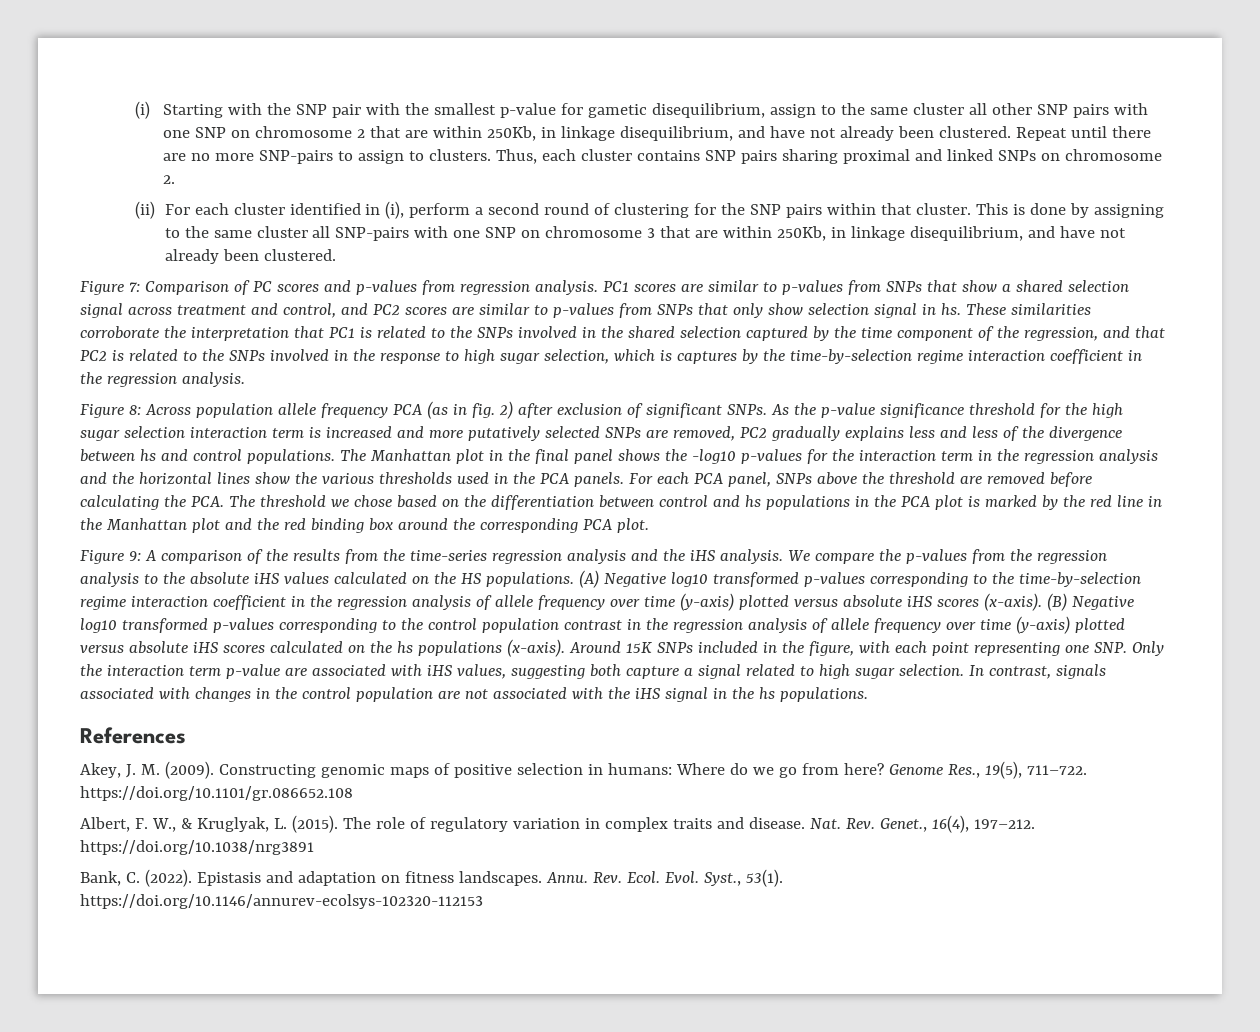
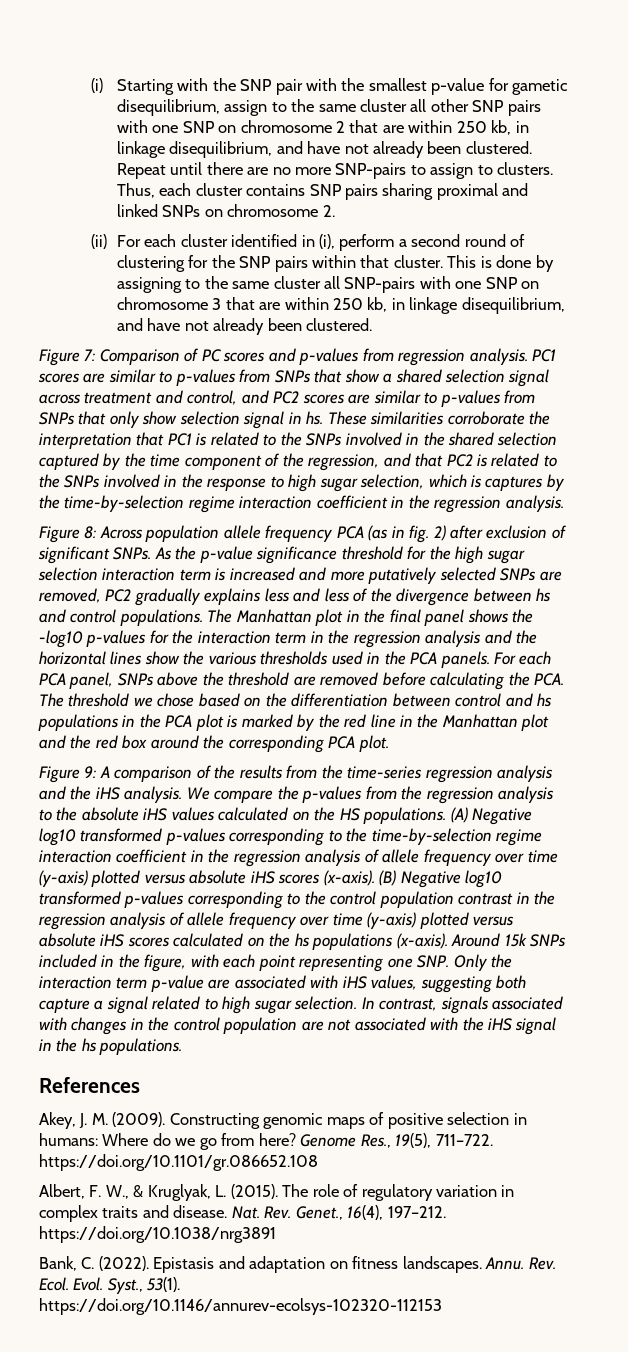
- (i) Starting with the SNP pair with the smallest p-value for gametic disequilibrium, assign to the same cluster all other SNP pairs with one SNP on chromosome 2 that are within 250Kb, in linkage disequilibrium, and have not already been clustered.
+ (i) Starting with the SNP pair with the smallest p-value for gametic disequilibrium, assign to the same cluster all other SNP pairs with one SNP on chromosome 2 that are within 250 kb, in linkage disequilibrium, and have not already been clustered.
- This is done by assigning to the same cluster all SNP-pairs with one SNP on chromosome 3 that are within 250Kb, in linkage disequilibrium, and have not already been clustered.
+ This is done by assigning to the same cluster all SNP-pairs with one SNP on chromosome 3 that are within 250 kb, in linkage disequilibrium, and have not already been clustered.
- For each PCA panel, SNPs above the threshold are removed before calculating the PCA. The threshold we chose based on the differentiation between control and hs populations in the PCA plot is marked by the red line in the Manhattan plot and the red binding box around the corresponding PCA plot.
+ For each PCA panel, SNPs above the threshold are removed before calculating the PCA. The threshold we chose based on the differentiation between control and hs populations in the PCA plot is marked by the red line in the Manhattan plot and the red box around the corresponding PCA plot.
- Around 15K SNPs included in the figure, with each point representing one SNP. Only the interaction term p-value are associated with iHS values, suggesting both capture a signal related to high sugar selection.
+ Around 15k SNPs included in the figure, with each point representing one SNP. Only the interaction term p-value are associated with iHS values, suggesting both capture a signal related to high sugar selection.

